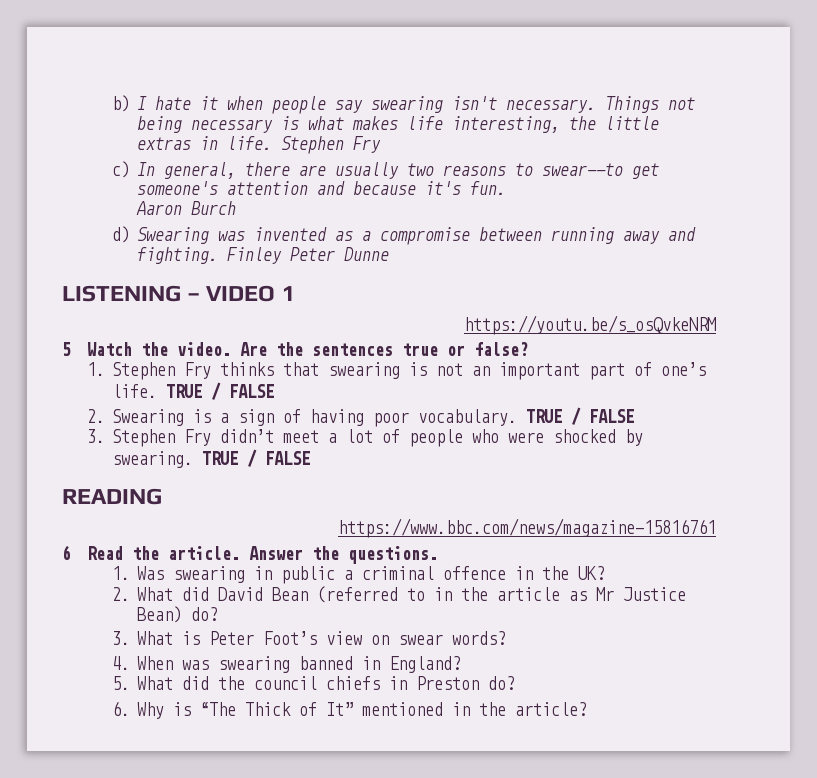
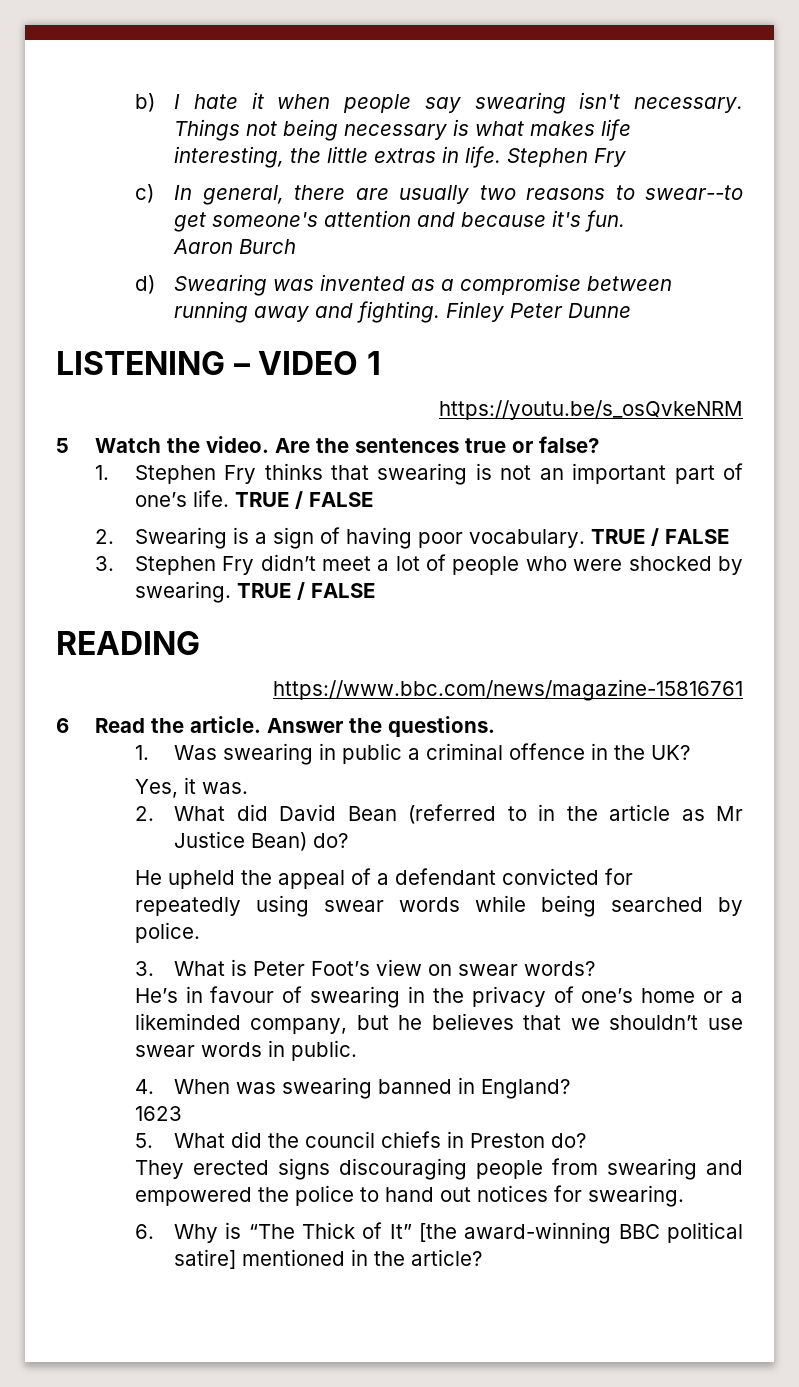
+ Yes, it was.
+ He upheld the appeal of a defendant convicted for repeatedly using swear words while being searched by police.
+ He’s in favour of swearing in the privacy of one’s home or a likeminded company, but he believes that we shouldn’t use swear words in public.
+ 1623
+ They erected signs discouraging people from swearing and empowered the police to hand out notices for swearing.
- 6. Why is “The Thick of It” mentioned in the article?
+ 6. Why is “The Thick of It” [the award-winning BBC political satire] mentioned in the article?

